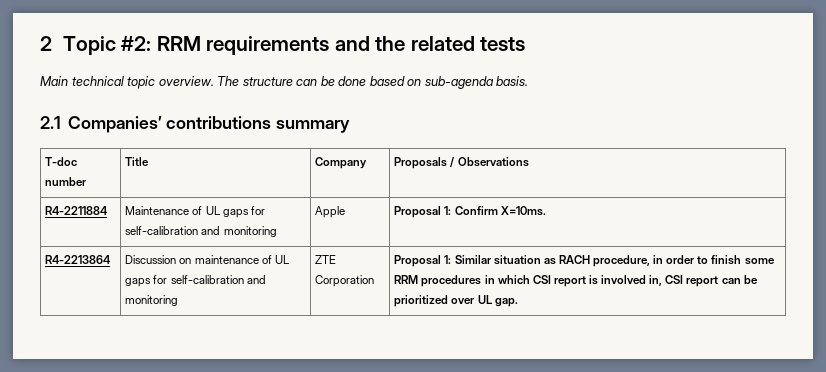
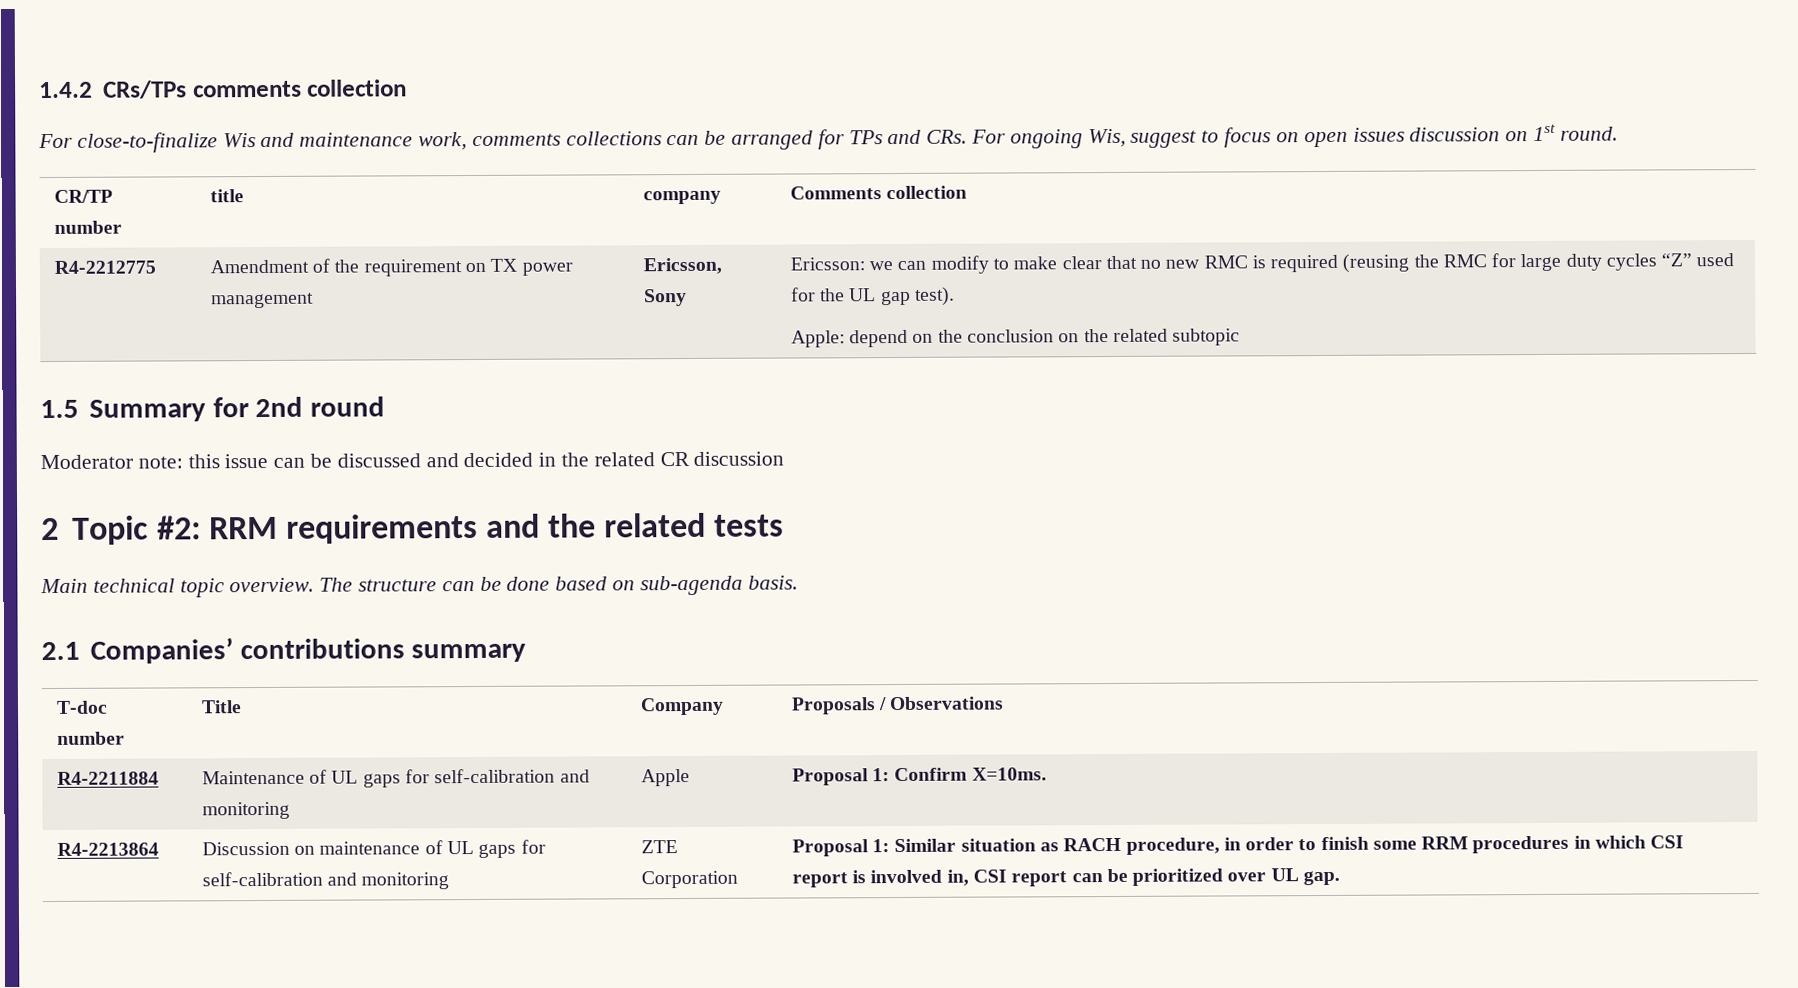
+ 1.4.2 CRs/TPs comments collection
+ For close-to-finalize Wis and maintenance work, comments collections can be arranged for TPs and CRs. For ongoing Wis, suggest to focus on open issues discussion on 1st round.
+ CR/TP number | title | company | Comments collection
+ R4-2212775 | Amendment of the requirement on TX power management | Ericsson, Sony | Ericsson: we can modify to make clear that no new RMC is required (reusing the RMC for large duty cycles “Z” used for the UL gap test).
+ Apple: depend on the conclusion on the related subtopic
+ 1.5 Summary for 2nd round
+ Moderator note: this issue can be discussed and decided in the related CR discussion

